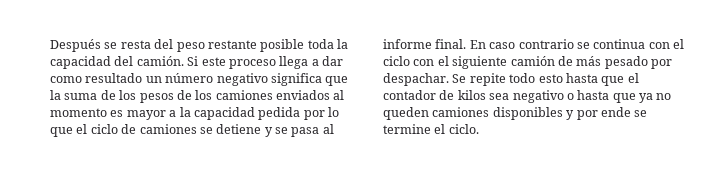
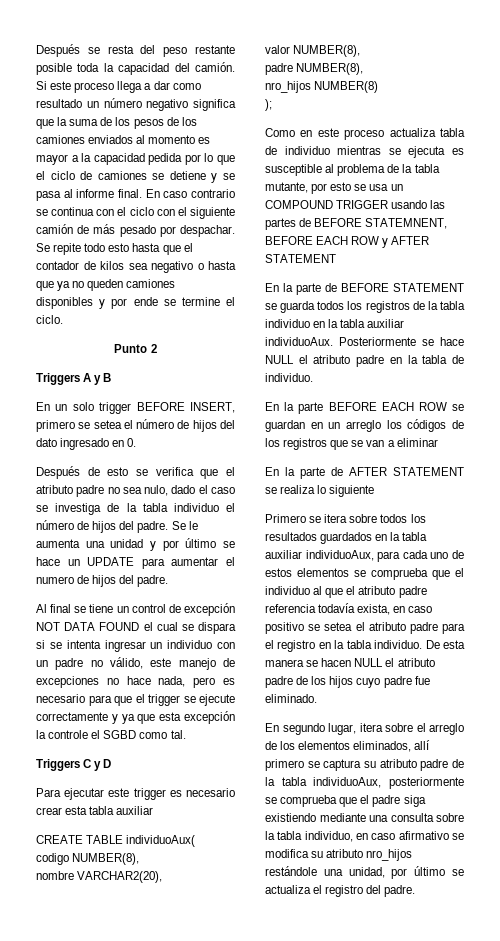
+ Punto 2
+ Triggers A y B
+ En un solo trigger BEFORE INSERT, primero se setea el número de hijos del dato ingresado en 0.
+ Después de esto se verifica que el atributo padre no sea nulo, dado el caso se investiga de la tabla individuo el número de hijos del padre. Se le aumenta una unidad y por último se hace un UPDATE para aumentar el numero de hijos del padre.
+ Al final se tiene un control de excepción NOT DATA FOUND el cual se dispara si se intenta ingresar un individuo con un padre no válido, este manejo de excepciones no hace nada, pero es necesario para que el trigger se ejecute correctamente y ya que esta excepción la controle el SGBD como tal.
+ Triggers C y D
+ Para ejecutar este trigger es necesario crear esta tabla auxiliar
+ CREATE TABLE individuoAux(
+ codigo NUMBER(8),
+ nombre VARCHAR2(20),
+ valor NUMBER(8),
+ padre NUMBER(8),
+ nro_hijos NUMBER(8)
+ );
+ Como en este proceso actualiza tabla de individuo mientras se ejecuta es susceptible al problema de la tabla mutante, por esto se usa un COMPOUND TRIGGER usando las partes de BEFORE STATEMNENT, BEFORE EACH ROW y AFTER STATEMENT
+ En la parte de BEFORE STATEMENT se guarda todos los registros de la tabla individuo en la tabla auxiliar individuoAux. Posteriormente se hace NULL el atributo padre en la tabla de individuo.
+ En la parte BEFORE EACH ROW se guardan en un arreglo los códigos de los registros que se van a eliminar
+ En la parte de AFTER STATEMENT se realiza lo siguiente
+ Primero se itera sobre todos los resultados guardados en la tabla auxiliar individuoAux, para cada uno de estos elementos se comprueba que el individuo al que el atributo padre referencia todavía exista, en caso positivo se setea el atributo padre para el registro en la tabla individuo. De esta manera se hacen NULL el atributo padre de los hijos cuyo padre fue eliminado.
+ En segundo lugar, itera sobre el arreglo de los elementos eliminados, allí primero se captura su atributo padre de la tabla individuoAux, posteriormente se comprueba que el padre siga existiendo mediante una consulta sobre la tabla individuo, en caso afirmativo se modifica su atributo nro_hijos restándole una unidad, por último se actualiza el registro del padre.

